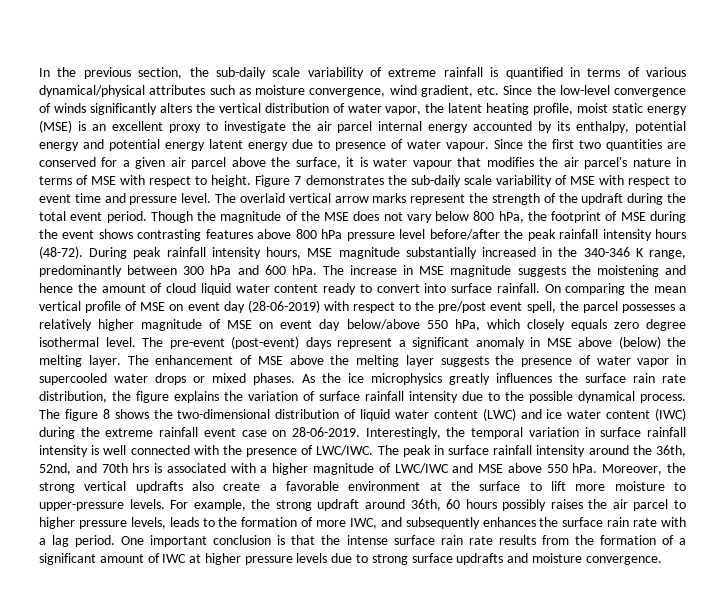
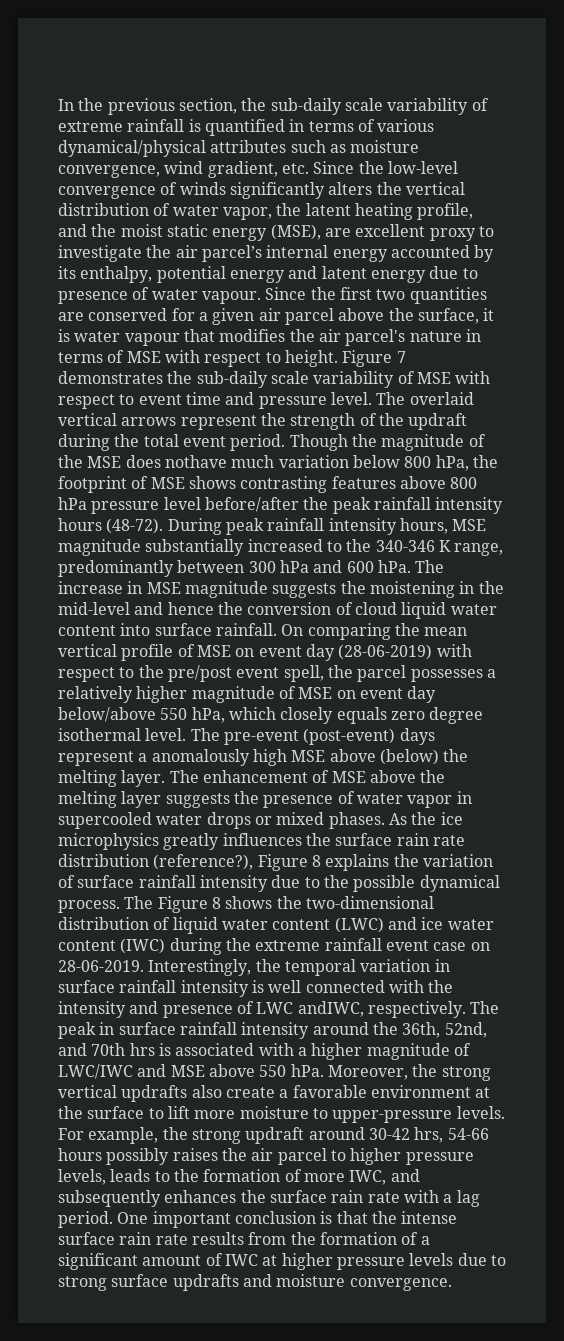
- In the previous section, the sub-daily scale variability of extreme rainfall is quantified in terms of various dynamical/physical attributes such as moisture convergence, wind gradient, etc. Since the low-level convergence of winds significantly alters the vertical distribution of water vapor, the latent heating profile, moist static energy (MSE) is an excellent proxy to investigate the air parcel internal energy accounted by its enthalpy, potential energy and potential energy latent energy due to presence of water vapour.
+ In the previous section, the sub-daily scale variability of extreme rainfall is quantified in terms of various dynamical/physical attributes such as moisture convergence, wind gradient, etc. Since the low-level convergence of winds significantly alters the vertical distribution of water vapor, the latent heating profile, and the moist static energy (MSE), are excellent proxy to investigate the air parcel’s internal energy accounted by its enthalpy, potential energy and latent energy due to presence of water vapour.
- The overlaid vertical arrow marks represent the strength of the updraft during the total event period.
+ The overlaid vertical arrows represent the strength of the updraft during the total event period.
- Though the magnitude of the MSE does not vary below 800 hPa, the footprint of MSE during the event shows contrasting features above 800 hPa pressure level before/after the peak rainfall intensity hours (48-72).
+ Though the magnitude of the MSE does nothave much variation below 800 hPa, the footprint of MSE shows contrasting features above 800 hPa pressure level before/after the peak rainfall intensity hours (48-72).
- During peak rainfall intensity hours, MSE magnitude substantially increased in the 340-346 K range, predominantly between 300 hPa and 600 hPa.
+ During peak rainfall intensity hours, MSE magnitude substantially increased to the 340-346 K range, predominantly between 300 hPa and 600 hPa.
- The increase in MSE magnitude suggests the moistening and hence the amount of cloud liquid water content ready to convert into surface rainfall.
+ The increase in MSE magnitude suggests the moistening in the mid-level and hence the conversion of cloud liquid water content into surface rainfall.
- The pre-event (post-event) days represent a significant anomaly in MSE above (below) the melting layer.
+ The pre-event (post-event) days represent a anomalously high MSE above (below) the melting layer.
- As the ice microphysics greatly influences the surface rain rate distribution, the figure explains the variation of surface rainfall intensity due to the possible dynamical process.
+ As the ice microphysics greatly influences the surface rain rate distribution (reference?), Figure 8 explains the variation of surface rainfall intensity due to the possible dynamical process.
- The figure 8 shows the two-dimensional distribution of liquid water content (LWC) and ice water content (IWC) during the extreme rainfall event case on 28-06-2019.
+ The Figure 8 shows the two-dimensional distribution of liquid water content (LWC) and ice water content (IWC) during the extreme rainfall event case on 28-06-2019.
- Interestingly, the temporal variation in surface rainfall intensity is well connected with the presence of LWC/IWC.
+ Interestingly, the temporal variation in surface rainfall intensity is well connected with the intensity and presence of LWC andIWC, respectively.
- For example, the strong updraft around 36th, 60 hours possibly raises the air parcel to higher pressure levels, leads to the formation of more IWC, and subsequently enhances the surface rain rate with a lag period.
+ For example, the strong updraft around 30-42 hrs, 54-66 hours possibly raises the air parcel to higher pressure levels, leads to the formation of more IWC, and subsequently enhances the surface rain rate with a lag period.

